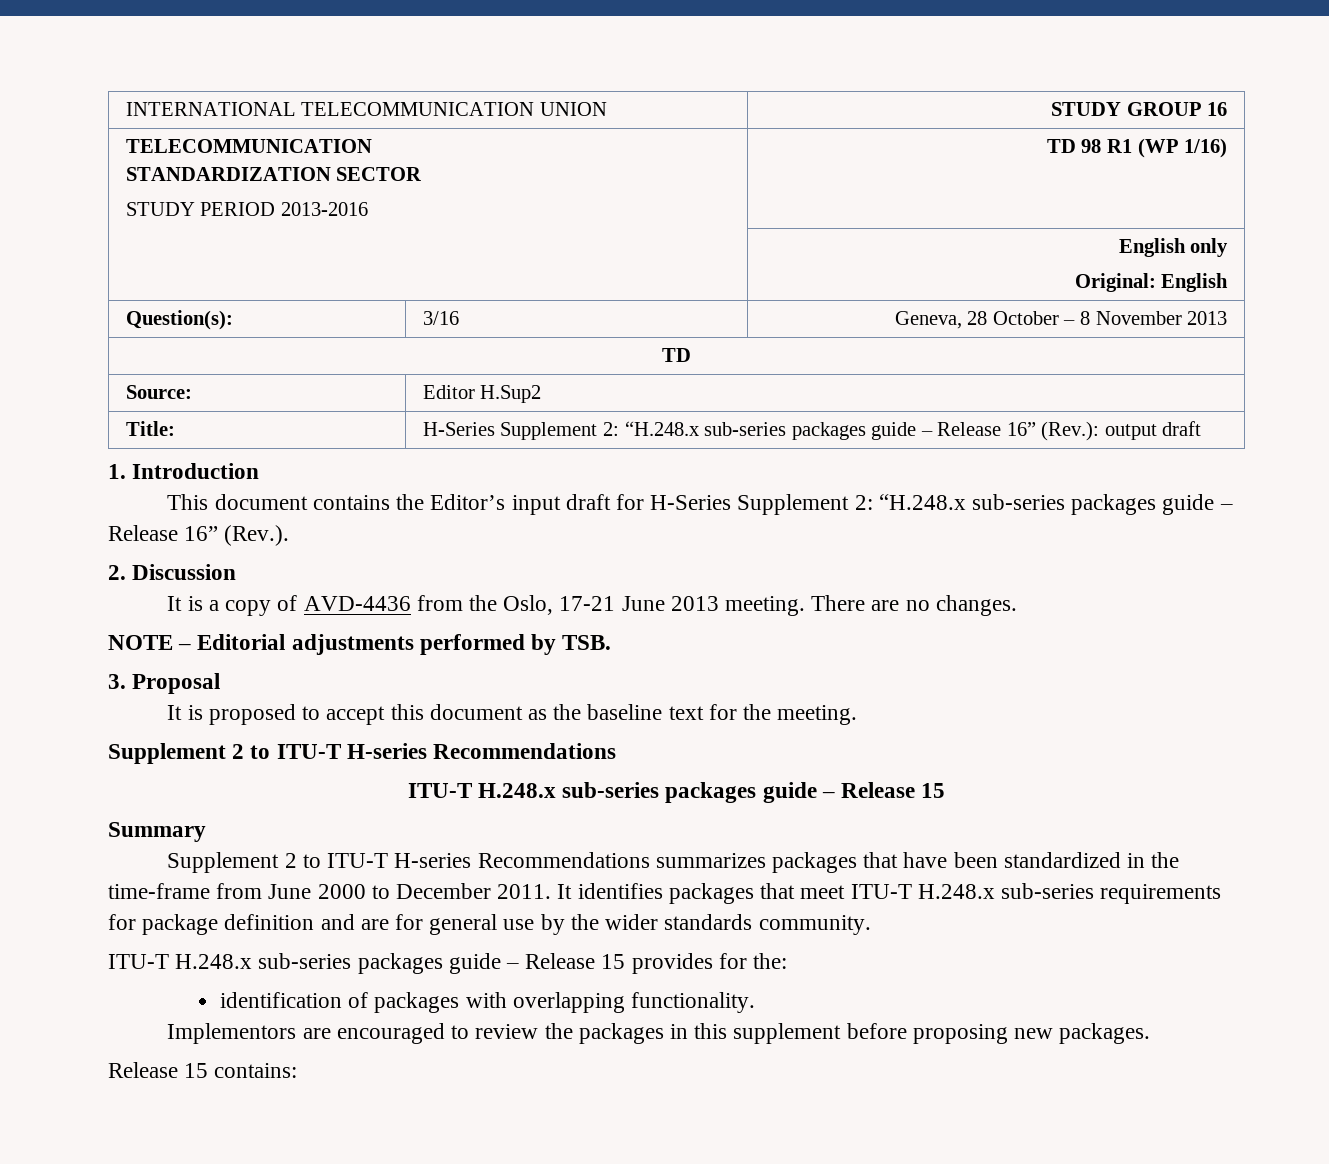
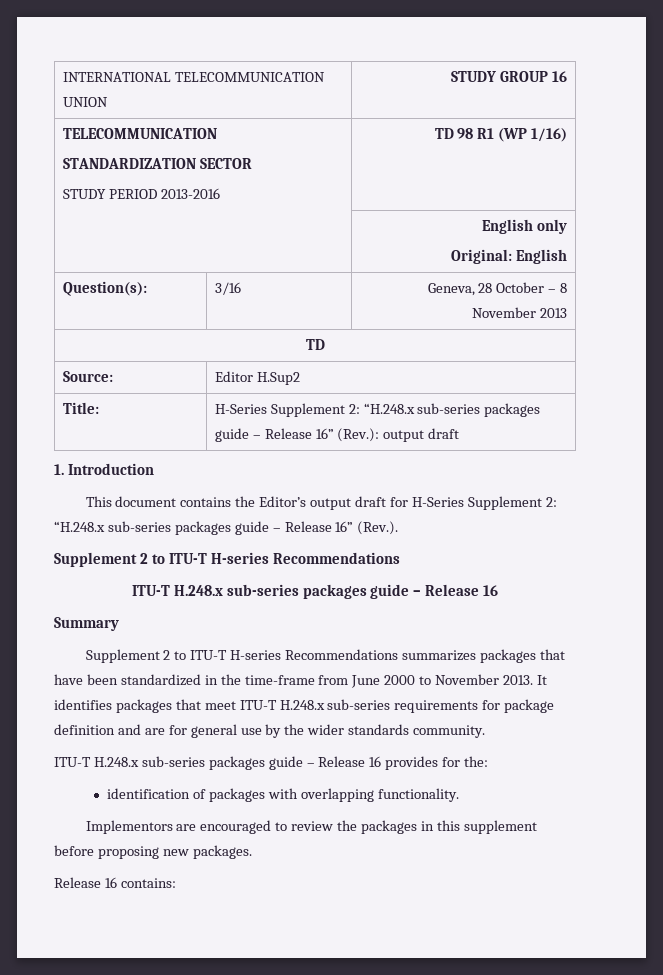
- This document contains the Editor’s input draft for H-Series Supplement 2: “H.248.x sub-series packages guide – Release 16” (Rev.).
+ This document contains the Editor’s output draft for H-Series Supplement 2: “H.248.x sub-series packages guide – Release 16” (Rev.).
- 2. Discussion
- It is a copy of AVD-4436 from the Oslo, 17-21 June 2013 meeting. There are no changes.
- NOTE – Editorial adjustments performed by TSB.
- 3. Proposal
- It is proposed to accept this document as the baseline text for the meeting.
  Supplement 2 to ITU-T H-series Recommendations
- ITU-T H.248.x sub-series packages guide – Release 15
+ ITU-T H.248.x sub-series packages guide – Release 16
- Supplement 2 to ITU-T H-series Recommendations summarizes packages that have been standardized in the time-frame from June 2000 to December 2011.
+ Supplement 2 to ITU-T H-series Recommendations summarizes packages that have been standardized in the time-frame from June 2000 to November 2013.
- ITU-T H.248.x sub-series packages guide – Release 15 provides for the:
+ ITU-T H.248.x sub-series packages guide – Release 16 provides for the:
- Release 15 contains:
+ Release 16 contains:

